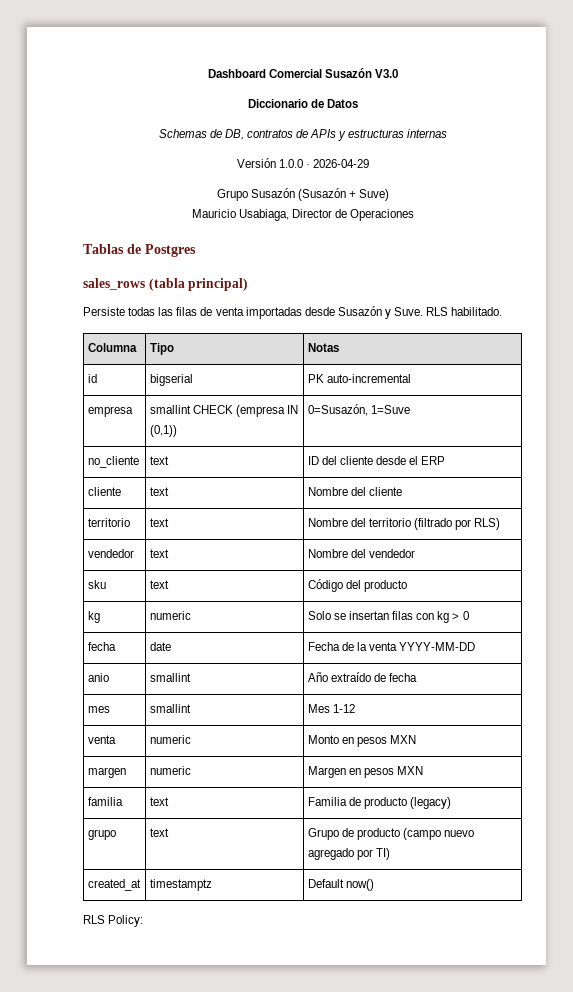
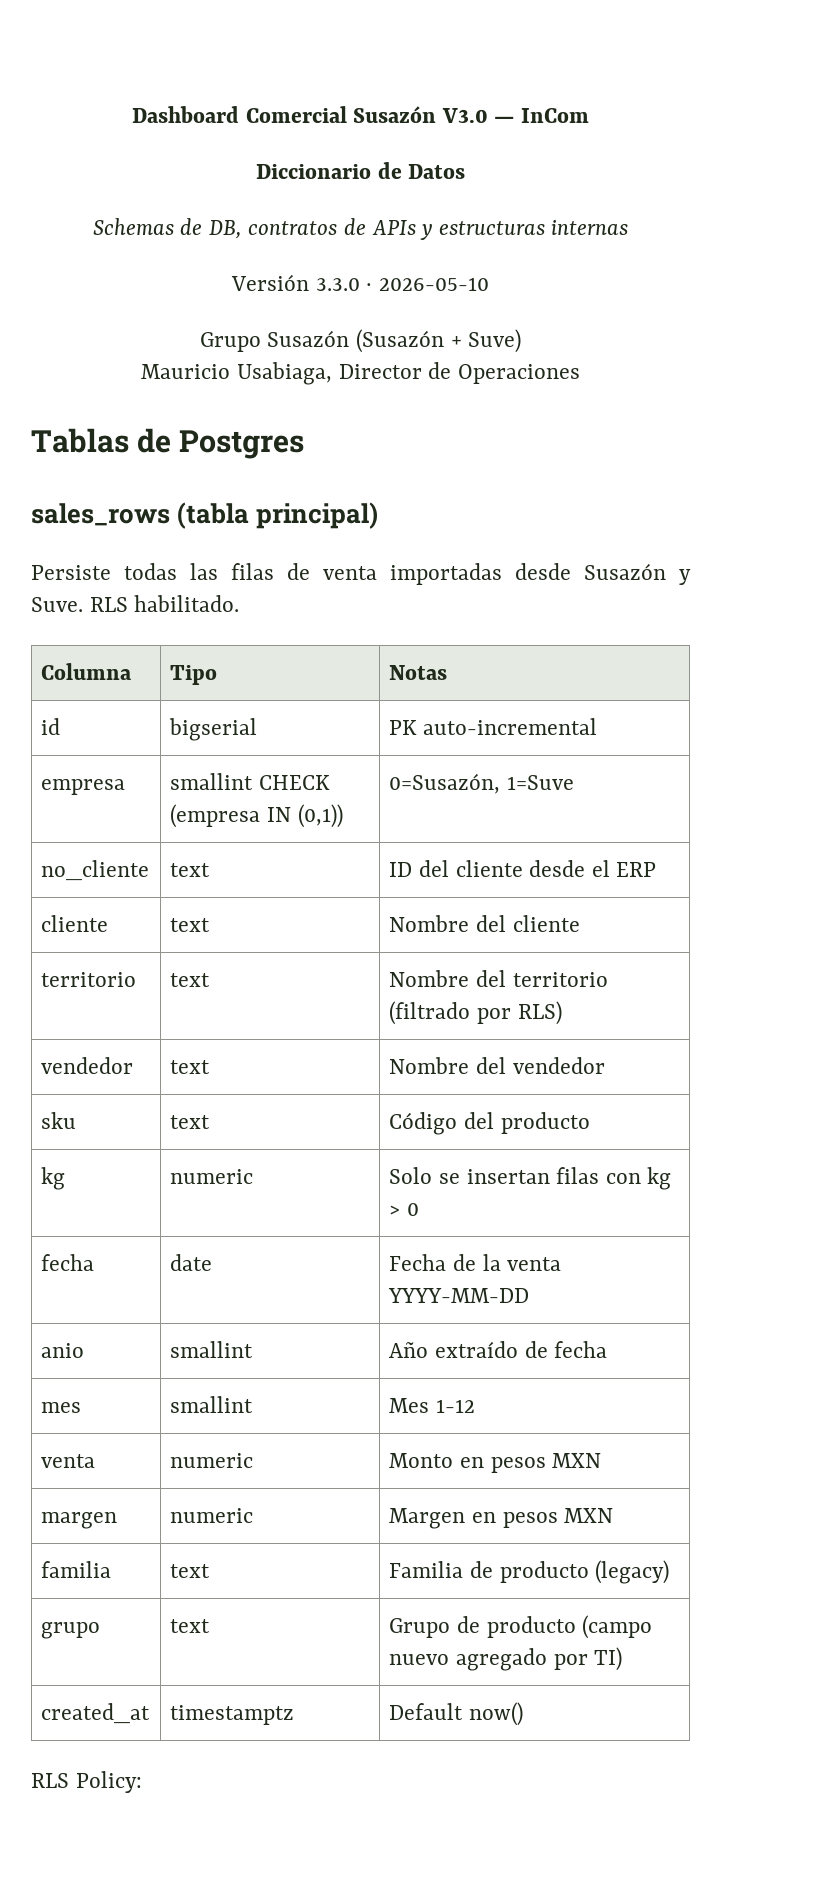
- Dashboard Comercial Susazón V3.0
+ Dashboard Comercial Susazón V3.0 — InCom
- Versión 1.0.0 · 2026-04-29
+ Versión 3.3.0 · 2026-05-10

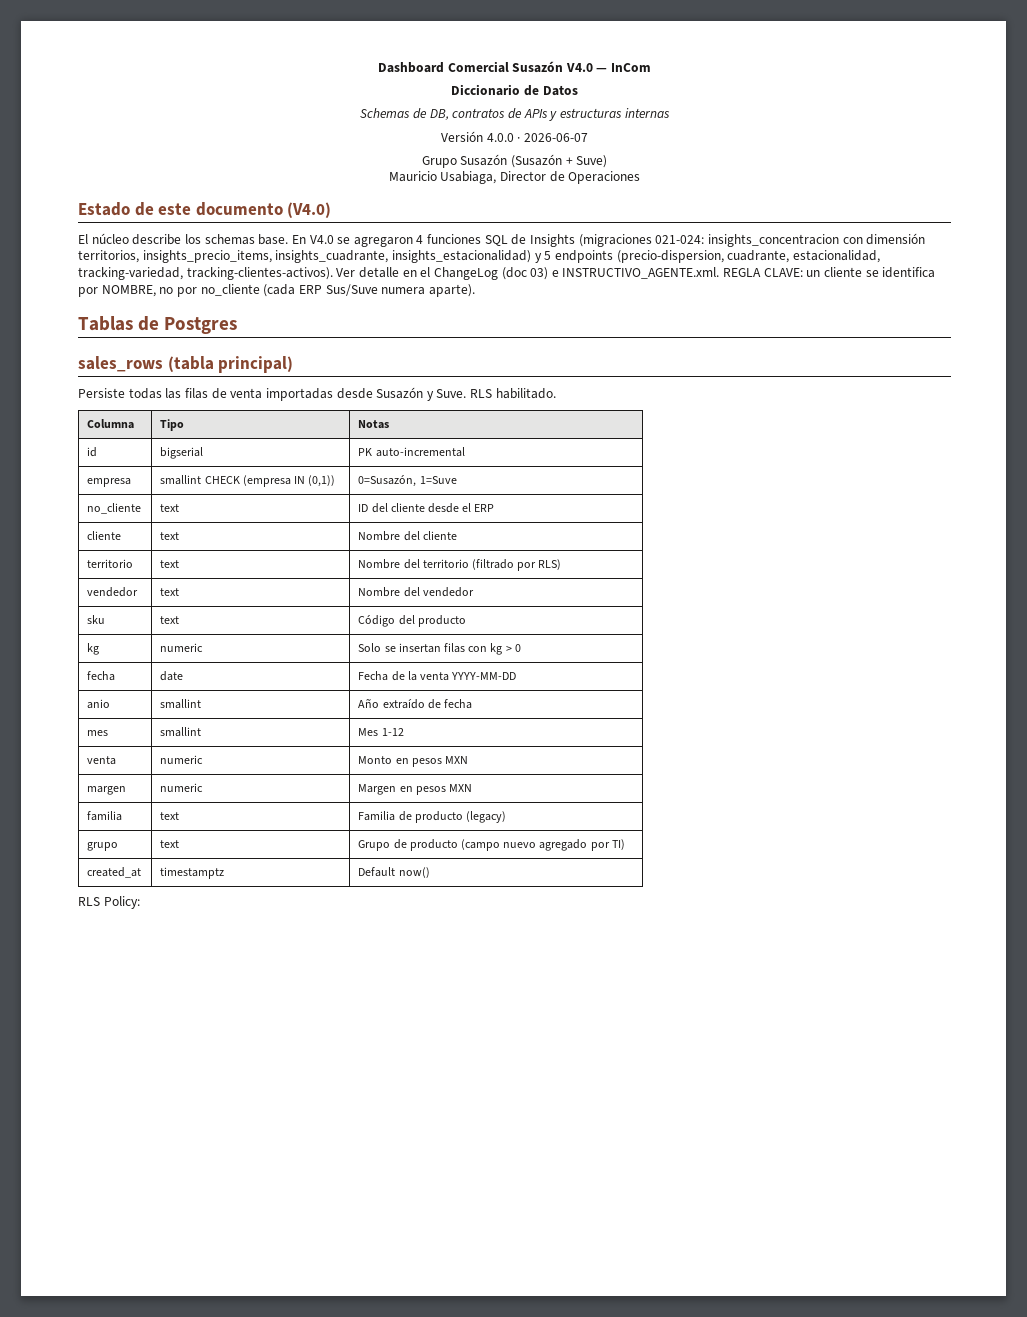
- Dashboard Comercial Susazón V3.0 — InCom
+ Dashboard Comercial Susazón V4.0 — InCom
- Versión 3.3.0 · 2026-05-10
+ Versión 4.0.0 · 2026-06-07
+ Estado de este documento (V4.0)
+ El núcleo describe los schemas base. En V4.0 se agregaron 4 funciones SQL de Insights (migraciones 021-024: insights_concentracion con dimensión territorios, insights_precio_items, insights_cuadrante, insights_estacionalidad) y 5 endpoints (precio-dispersion, cuadrante, estacionalidad, tracking-variedad, tracking-clientes-activos). Ver detalle en el ChangeLog (doc 03) e INSTRUCTIVO_AGENTE.xml. REGLA CLAVE: un cliente se identifica por NOMBRE, no por no_cliente (cada ERP Sus/Suve numera aparte).

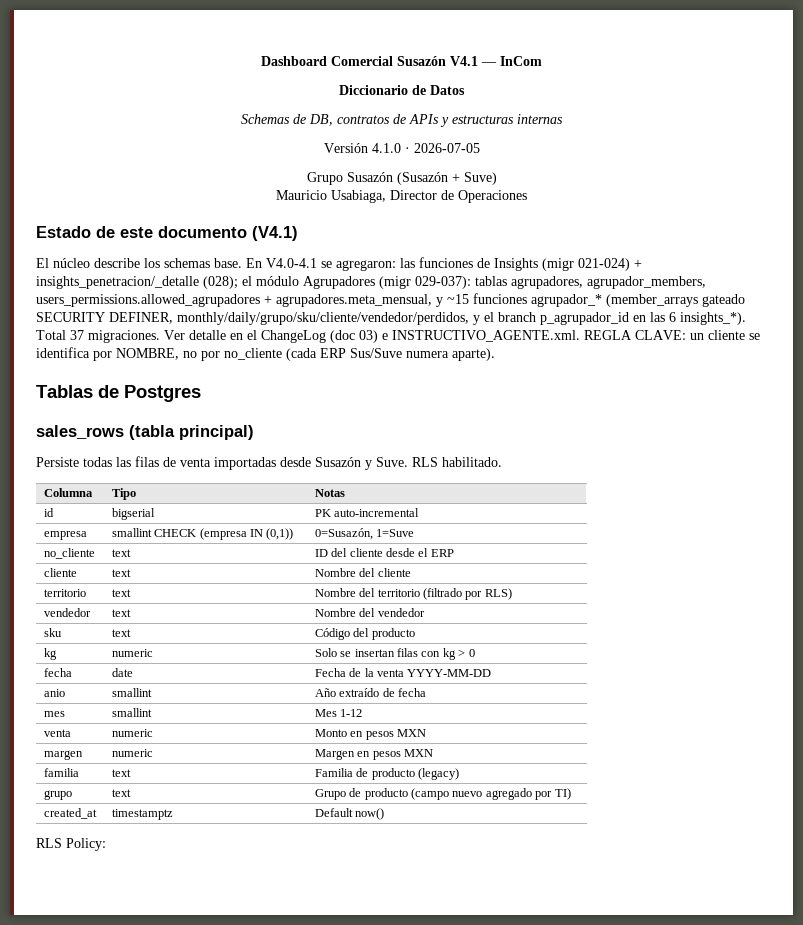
- Dashboard Comercial Susazón V4.0 — InCom
+ Dashboard Comercial Susazón V4.1 — InCom
- Versión 4.0.0 · 2026-06-07
+ Versión 4.1.0 · 2026-07-05
- Estado de este documento (V4.0)
+ Estado de este documento (V4.1)
- En V4.0 se agregaron 4 funciones SQL de Insights (migraciones 021-024: insights_concentracion con dimensión territorios, insights_precio_items, insights_cuadrante, insights_estacionalidad) y 5 endpoints (precio-dispersion, cuadrante, estacionalidad, tracking-variedad, tracking-clientes-activos).
+ En V4.0-4.1 se agregaron: las funciones de Insights (migr 021-024) + insights_penetracion/_detalle (028); el módulo Agrupadores (migr 029-037): tablas agrupadores, agrupador_members, users_permissions.allowed_agrupadores + agrupadores.meta_mensual, y ~15 funciones agrupador_* (member_arrays gateado SECURITY DEFINER, monthly/daily/grupo/sku/cliente/vendedor/perdidos, y el branch p_agrupador_id en las 6 insights_*). Total 37 migraciones.

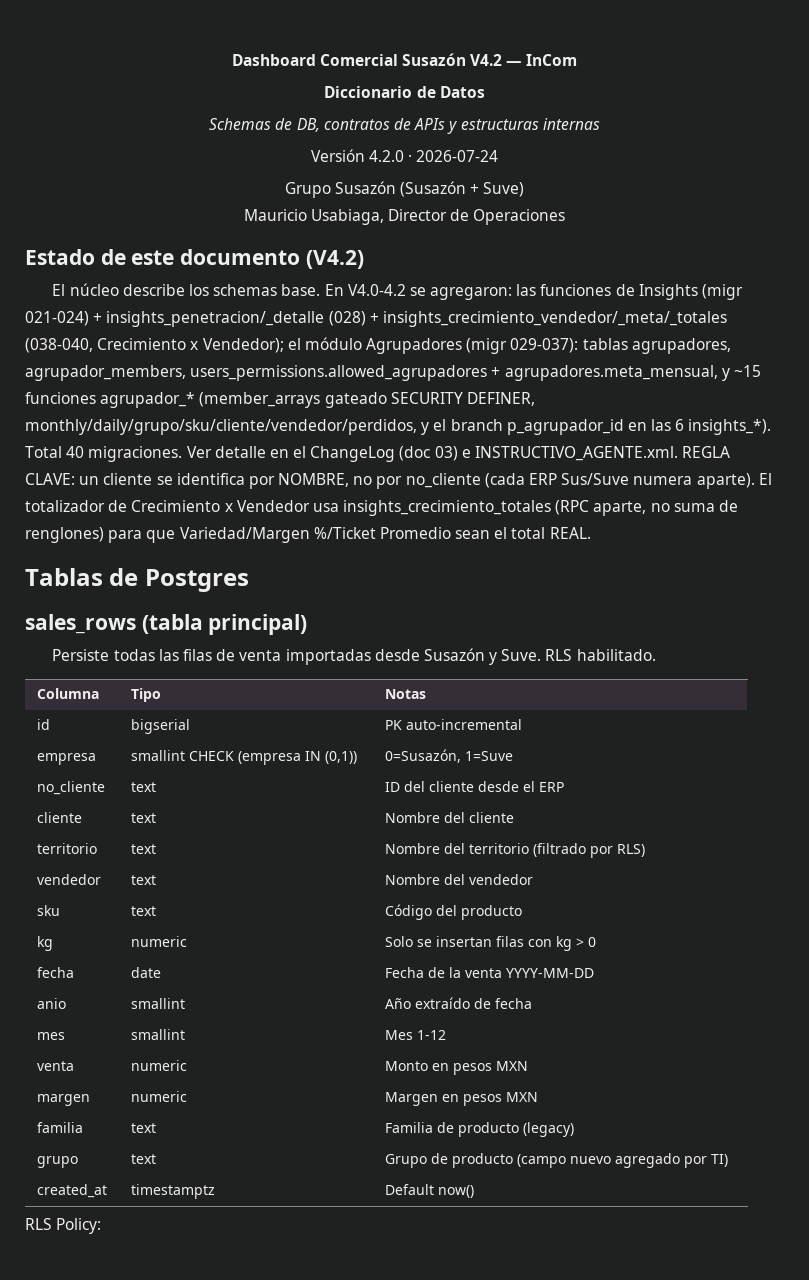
- Dashboard Comercial Susazón V4.1 — InCom
+ Dashboard Comercial Susazón V4.2 — InCom
- Versión 4.1.0 · 2026-07-05
+ Versión 4.2.0 · 2026-07-24
- Estado de este documento (V4.1)
+ Estado de este documento (V4.2)
- En V4.0-4.1 se agregaron: las funciones de Insights (migr 021-024) + insights_penetracion/_detalle (028); el módulo Agrupadores (migr 029-037): tablas agrupadores, agrupador_members, users_permissions.allowed_agrupadores + agrupadores.meta_mensual, y ~15 funciones agrupador_* (member_arrays gateado SECURITY DEFINER, monthly/daily/grupo/sku/cliente/vendedor/perdidos, y el branch p_agrupador_id en las 6 insights_*).
+ En V4.0-4.2 se agregaron: las funciones de Insights (migr 021-024) + insights_penetracion/_detalle (028) + insights_crecimiento_vendedor/_meta/_totales (038-040, Crecimiento x Vendedor); el módulo Agrupadores (migr 029-037): tablas agrupadores, agrupador_members, users_permissions.allowed_agrupadores + agrupadores.meta_mensual, y ~15 funciones agrupador_* (member_arrays gateado SECURITY DEFINER, monthly/daily/grupo/sku/cliente/vendedor/perdidos, y el branch p_agrupador_id en las 6 insights_*).
- Total 37 migraciones.
+ Total 40 migraciones.
+ El totalizador de Crecimiento x Vendedor usa insights_crecimiento_totales (RPC aparte, no suma de renglones) para que Variedad/Margen %/Ticket Promedio sean el total REAL.

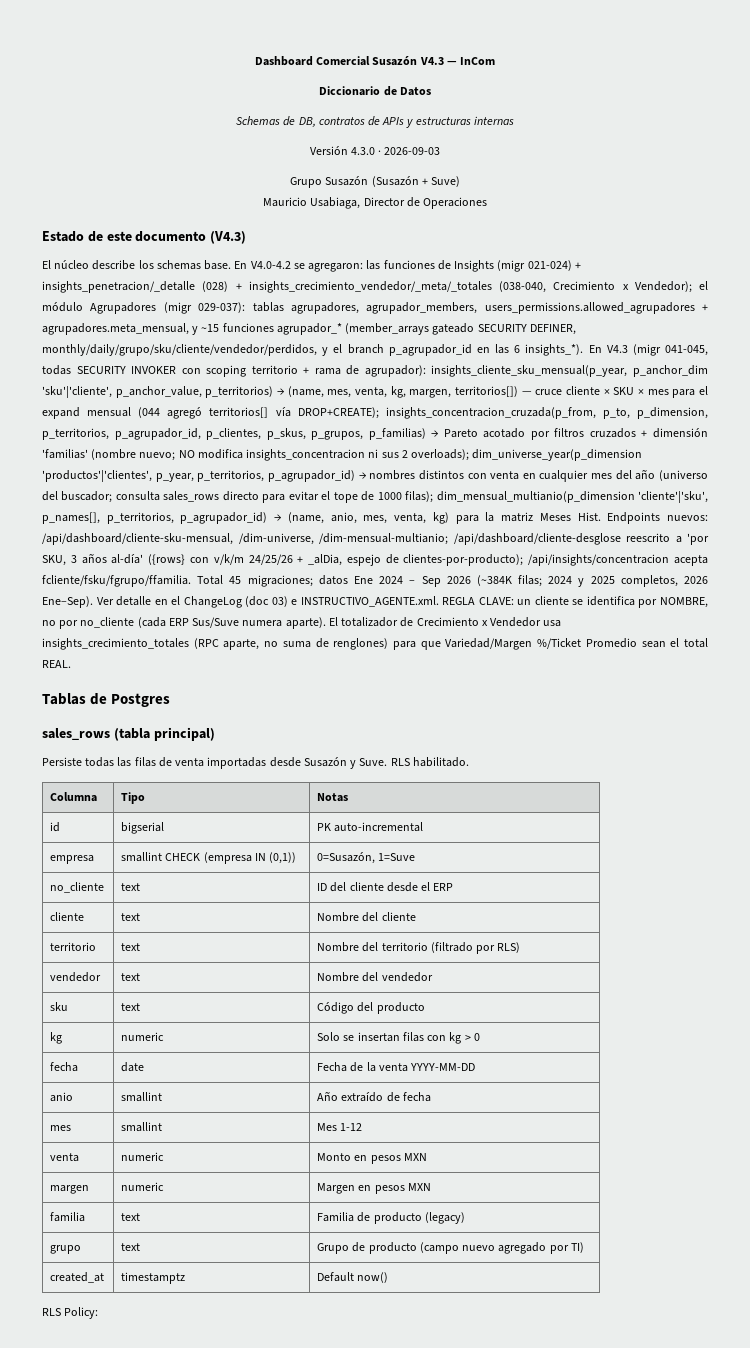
- Dashboard Comercial Susazón V4.2 — InCom
+ Dashboard Comercial Susazón V4.3 — InCom
- Versión 4.2.0 · 2026-07-24
+ Versión 4.3.0 · 2026-09-03
- Estado de este documento (V4.2)
+ Estado de este documento (V4.3)
- Total 40 migraciones.
+ En V4.3 (migr 041-045, todas SECURITY INVOKER con scoping territorio + rama de agrupador): insights_cliente_sku_mensual(p_year, p_anchor_dim 'sku'|'cliente', p_anchor_value, p_territorios) → (name, mes, venta, kg, margen, territorios[]) — cruce cliente × SKU × mes para el expand mensual (044 agregó territorios[] vía DROP+CREATE); insights_concentracion_cruzada(p_from, p_to, p_dimension, p_territorios, p_agrupador_id, p_clientes, p_skus, p_grupos, p_familias) → Pareto acotado por filtros cruzados + dimensión 'familias' (nombre nuevo; NO modifica insights_concentracion ni sus 2 overloads); dim_universe_year(p_dimension 'productos'|'clientes', p_year, p_territorios, p_agrupador_id) → nombres distintos con venta en cualquier mes del año (universo del buscador; consulta sales_rows directo para evitar el tope de 1000 filas); dim_mensual_multianio(p_dimension 'cliente'|'sku', p_names[], p_territorios, p_agrupador_id) → (name, anio, mes, venta, kg) para la matriz Meses Hist. Endpoints nuevos: /api/dashboard/cliente-sku-mensual, /dim-universe, /dim-mensual-multianio; /api/dashboard/cliente-desglose reescrito a 'por SKU, 3 años al-día' ({rows} con v/k/m 24/25/26 + _alDia, espejo de clientes-por-producto); /api/insights/concentracion acepta fcliente/fsku/fgrupo/ffamilia. Total 45 migraciones; datos Ene 2024 – Sep 2026 (~384K filas; 2024 y 2025 completos, 2026 Ene–Sep).

